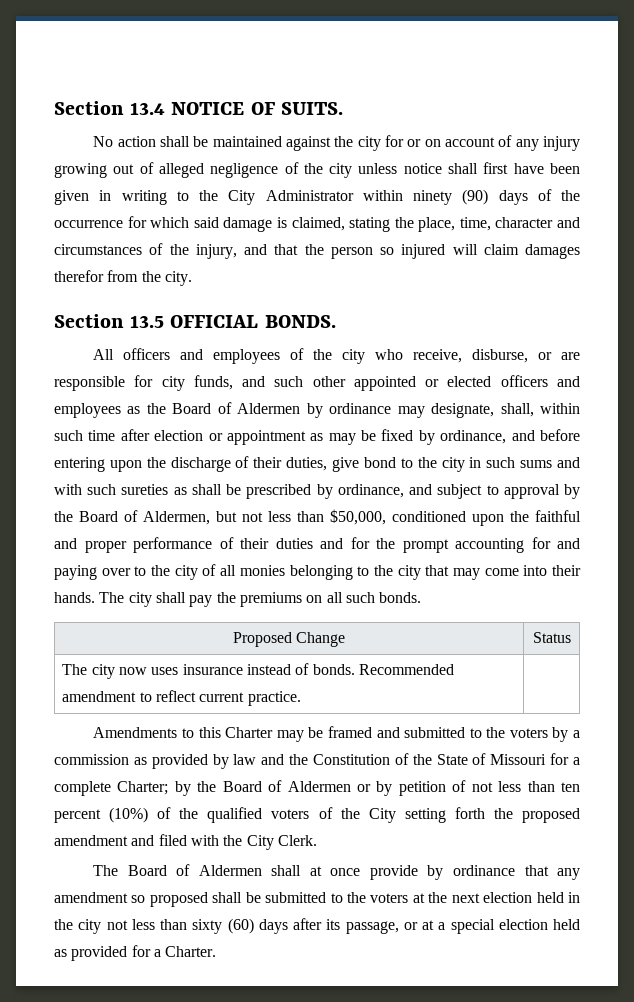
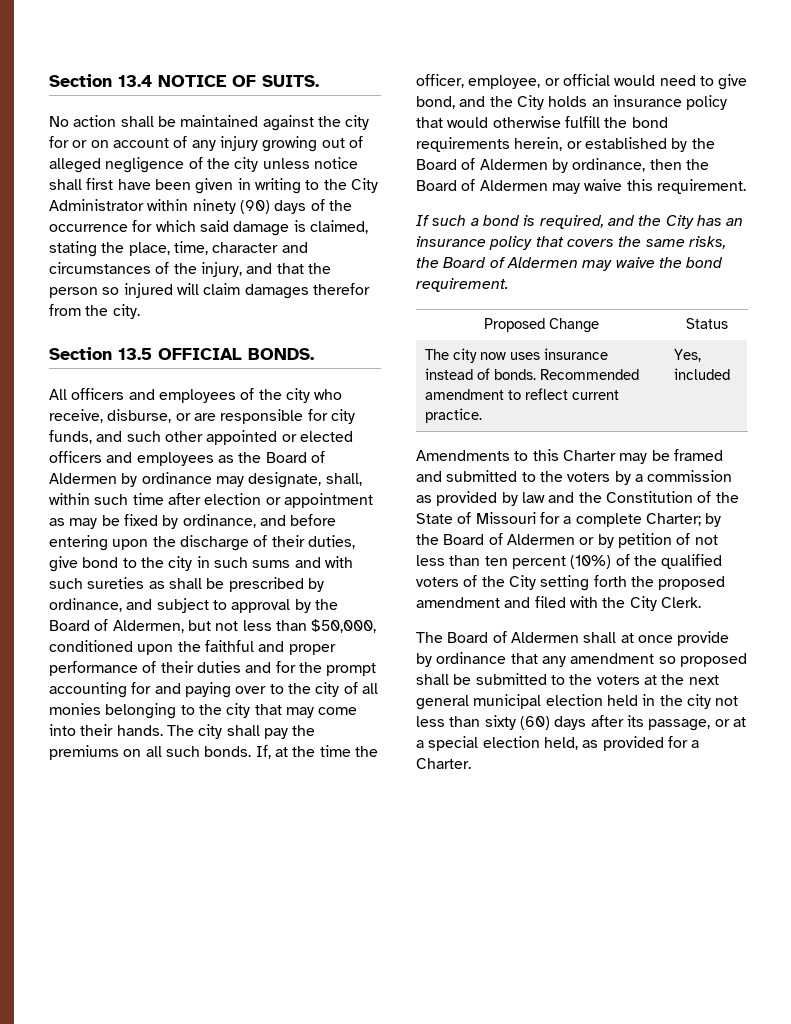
+ If, at the time the officer, employee, or official would need to give bond, and the City holds an insurance policy that would otherwise fulfill the bond requirements herein, or established by the Board of Aldermen by ordinance, then the Board of Aldermen may waive this requirement.
+ If such a bond is required, and the City has an insurance policy that covers the same risks, the Board of Aldermen may waive the bond requirement.
- The city now uses insurance instead of bonds. Recommended amendment to reflect current practice. |
+ The city now uses insurance instead of bonds. Recommended amendment to reflect current practice. | Yes, included
- The Board of Aldermen shall at once provide by ordinance that any amendment so proposed shall be submitted to the voters at the next election held in the city not less than sixty (60) days after its passage, or at a special election held as provided for a Charter.
+ The Board of Aldermen shall at once provide by ordinance that any amendment so proposed shall be submitted to the voters at the next general municipal election held in the city not less than sixty (60) days after its passage, or at a special election held, as provided for a Charter.

